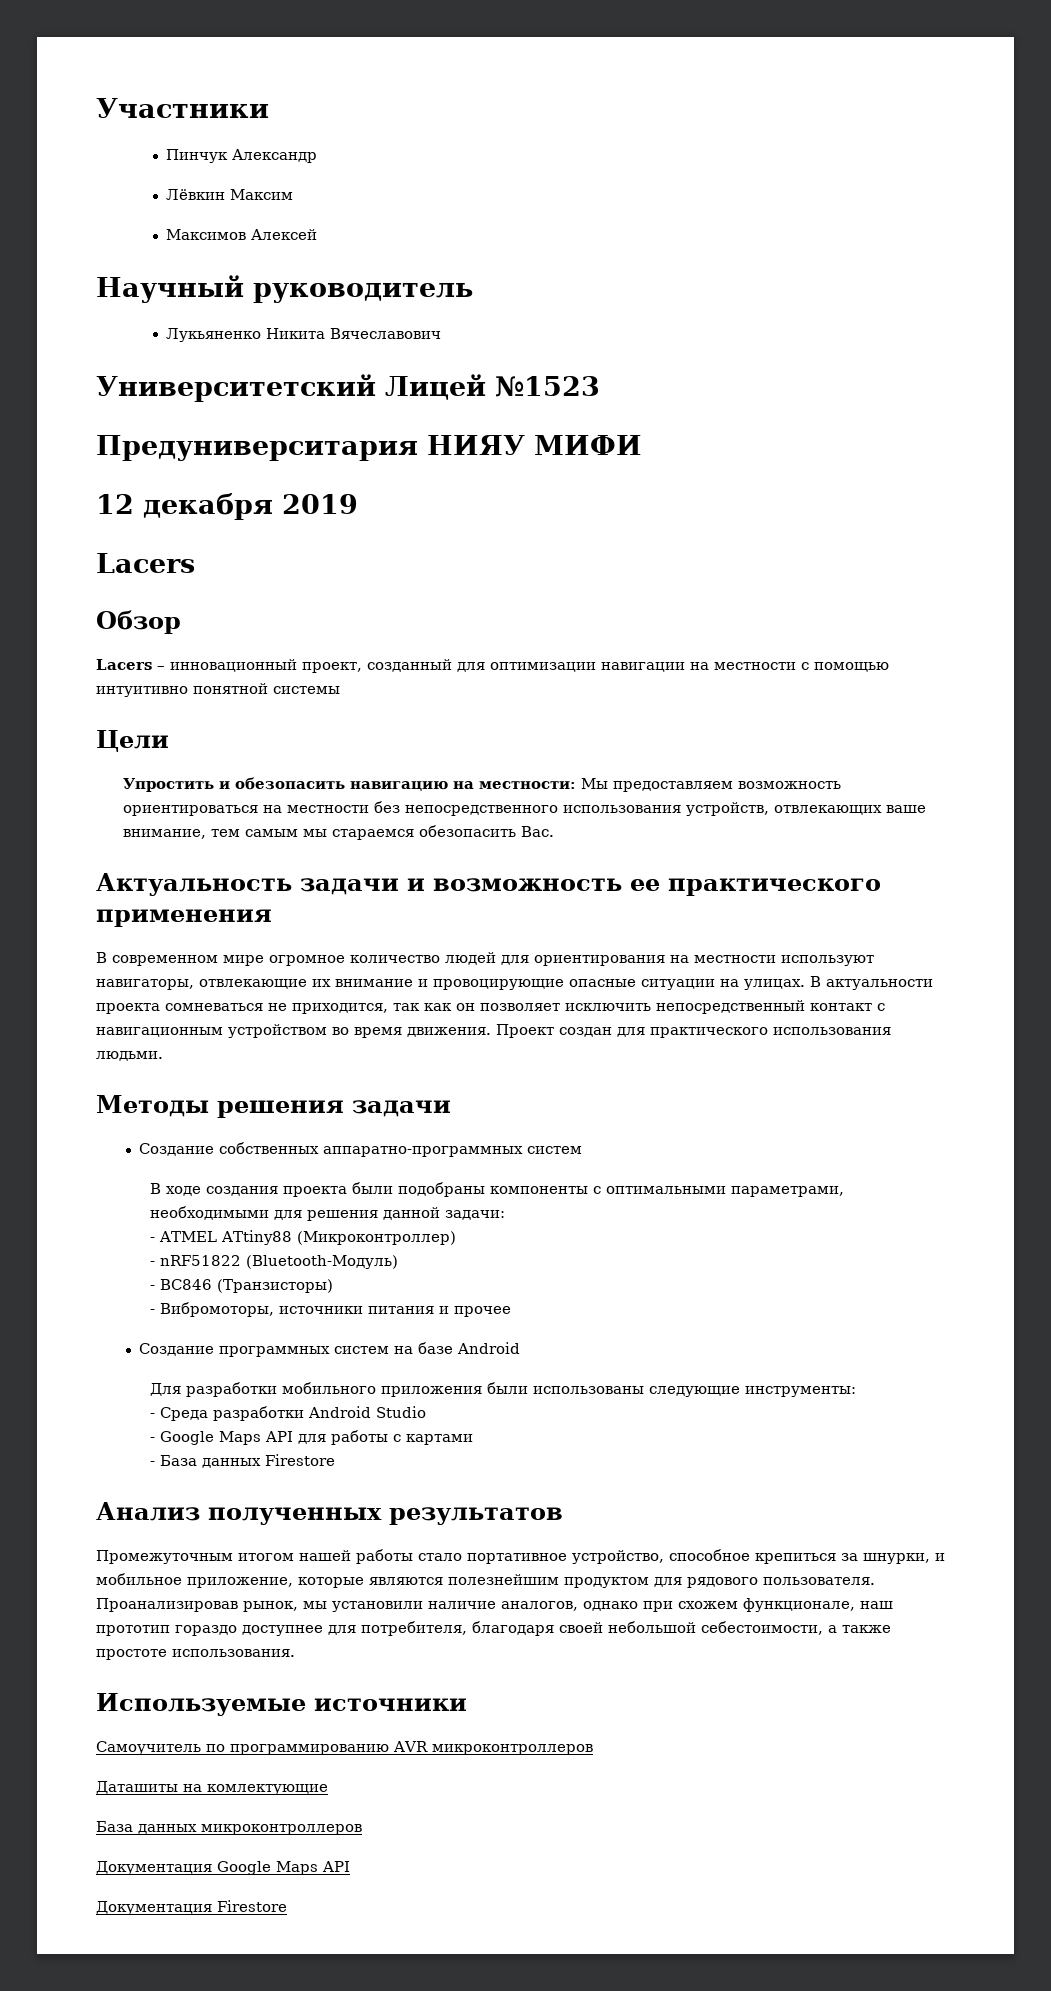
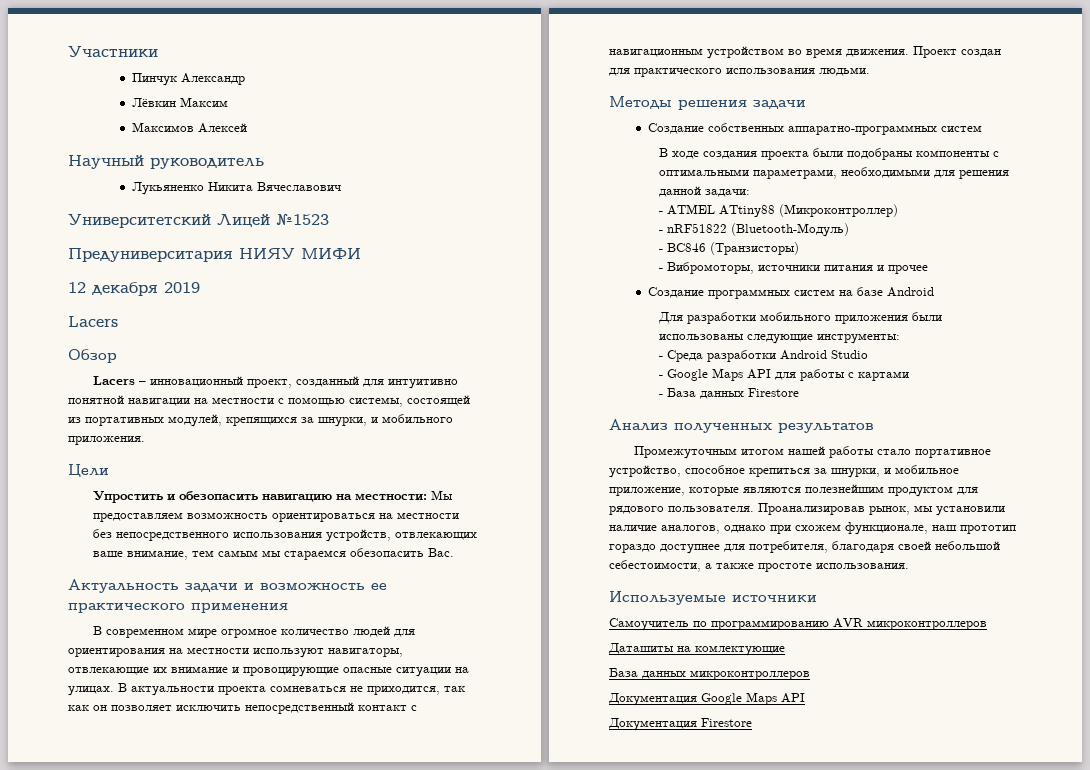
- Lacers – инновационный проект, созданный для оптимизации навигации на местности с помощью интуитивно понятной системы
+ Lacers – инновационный проект, созданный для интуитивно понятной навигации на местности с помощью системы, состоящей из портативных модулей, крепящихся за шнурки, и мобильного приложения.

